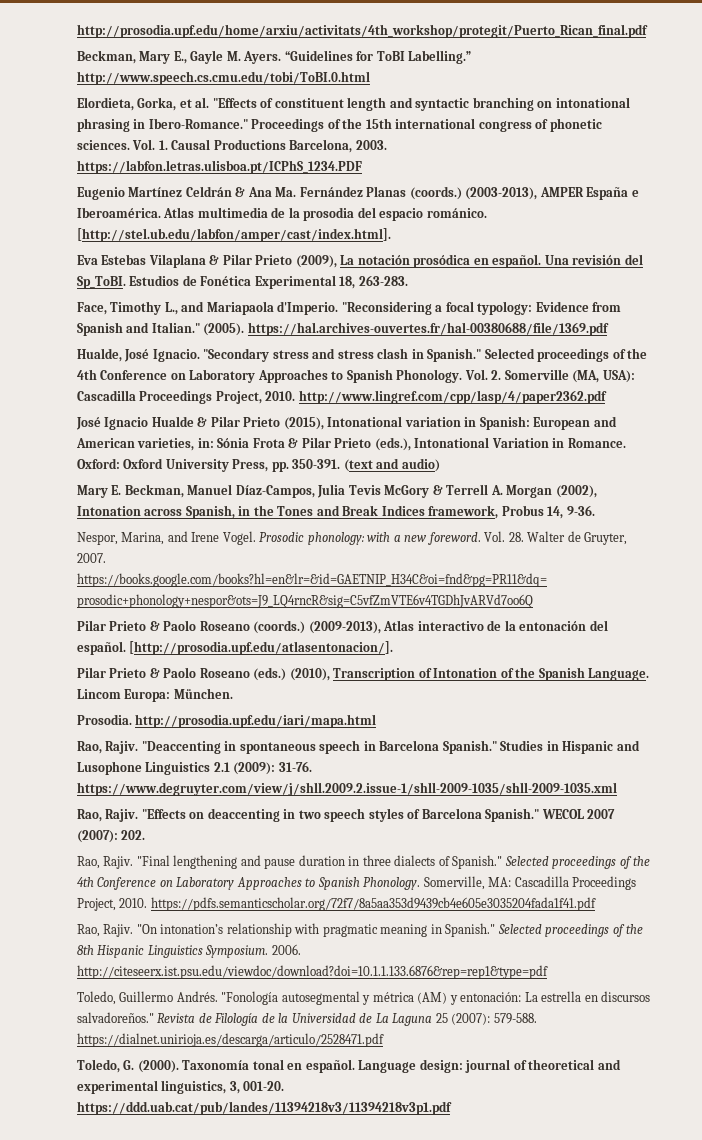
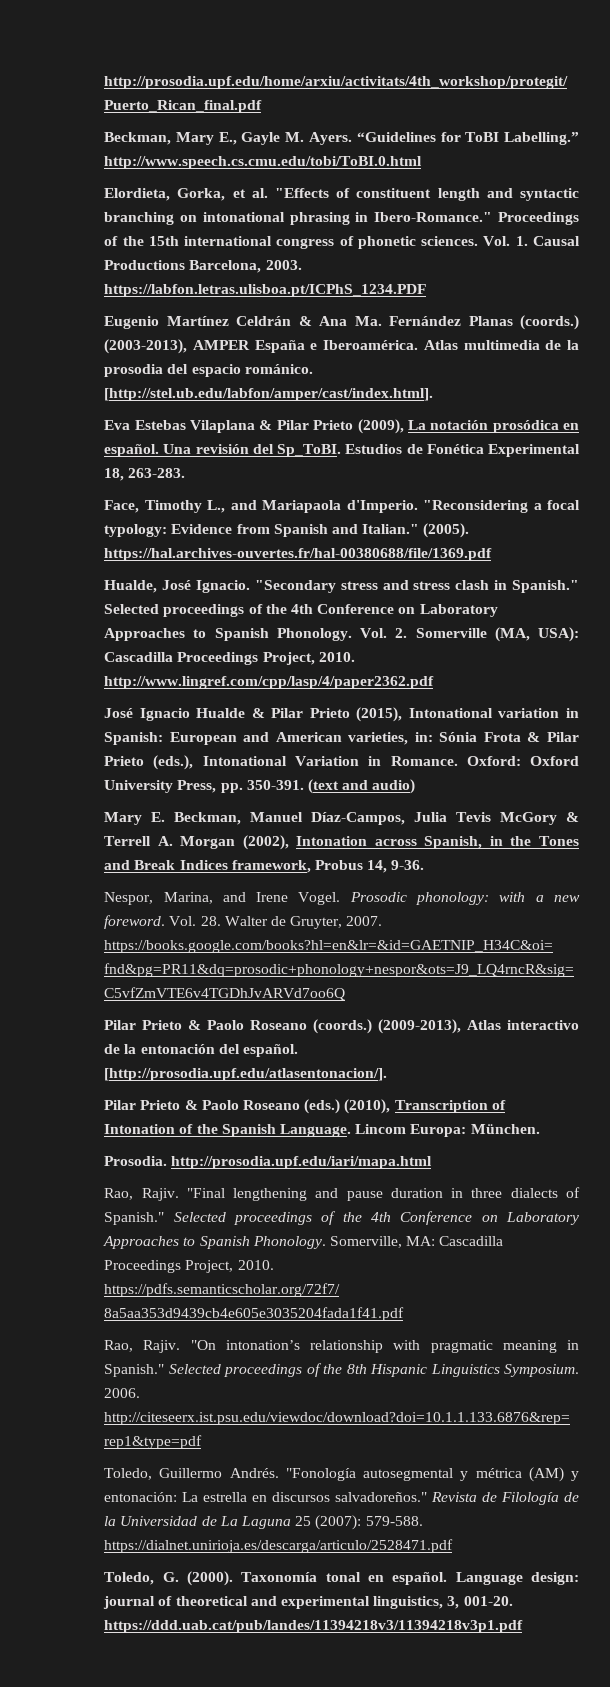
- Rao, Rajiv. "Deaccenting in spontaneous speech in Barcelona Spanish." Studies in Hispanic and Lusophone Linguistics 2.1 (2009): 31-76. https://www.degruyter.com/view/j/shll.2009.2.issue-1/shll-2009-1035/shll-2009-1035.xml
- Rao, Rajiv. "Effects on deaccenting in two speech styles of Barcelona Spanish." WECOL 2007 (2007): 202.

